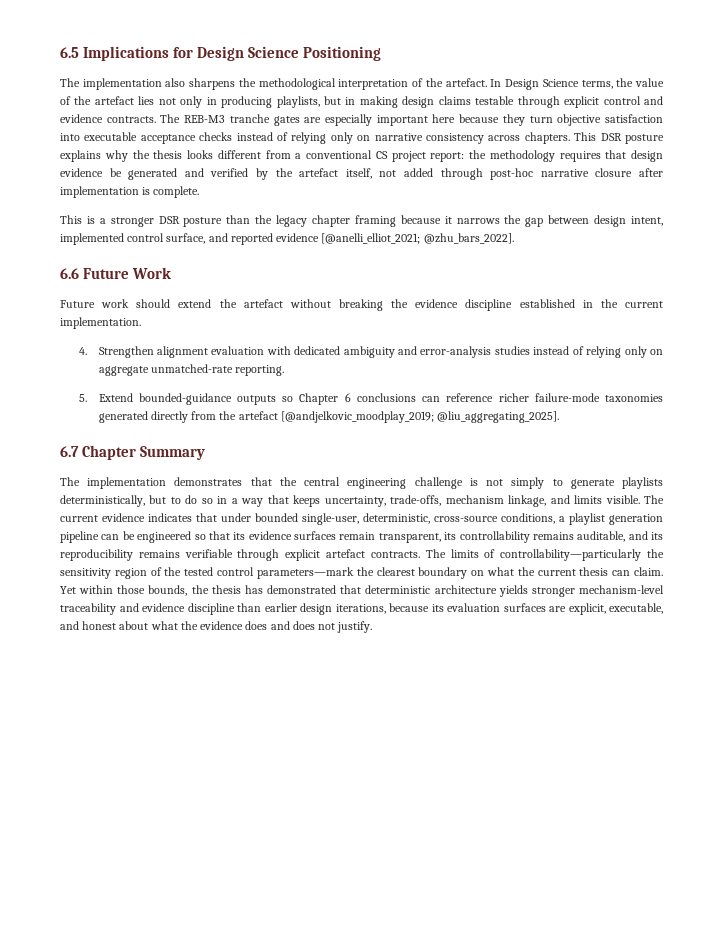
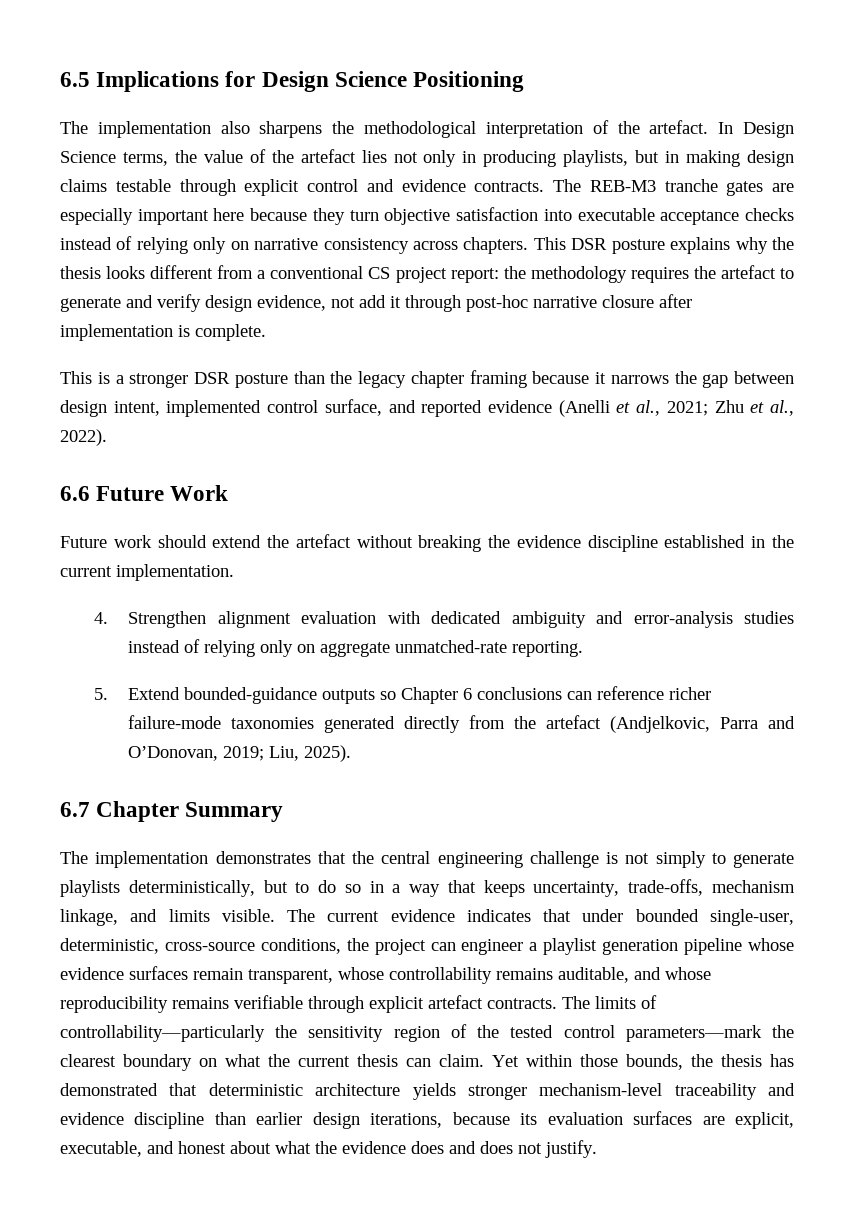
- This DSR posture explains why the thesis looks different from a conventional CS project report: the methodology requires that design evidence be generated and verified by the artefact itself, not added through post-hoc narrative closure after implementation is complete.
+ This DSR posture explains why the thesis looks different from a conventional CS project report: the methodology requires the artefact to generate and verify design evidence, not add it through post-hoc narrative closure after implementation is complete.
- This is a stronger DSR posture than the legacy chapter framing because it narrows the gap between design intent, implemented control surface, and reported evidence [@anelli_elliot_2021; @zhu_bars_2022].
+ This is a stronger DSR posture than the legacy chapter framing because it narrows the gap between design intent, implemented control surface, and reported evidence (Anelli et al., 2021; Zhu et al., 2022).
- 5. Extend bounded-guidance outputs so Chapter 6 conclusions can reference richer failure-mode taxonomies generated directly from the artefact [@andjelkovic_moodplay_2019; @liu_aggregating_2025].
+ 5. Extend bounded-guidance outputs so Chapter 6 conclusions can reference richer failure-mode taxonomies generated directly from the artefact (Andjelkovic, Parra and O’Donovan, 2019; Liu, 2025).
- The current evidence indicates that under bounded single-user, deterministic, cross-source conditions, a playlist generation pipeline can be engineered so that its evidence surfaces remain transparent, its controllability remains auditable, and its reproducibility remains verifiable through explicit artefact contracts.
+ The current evidence indicates that under bounded single-user, deterministic, cross-source conditions, the project can engineer a playlist generation pipeline whose evidence surfaces remain transparent, whose controllability remains auditable, and whose reproducibility remains verifiable through explicit artefact contracts.

